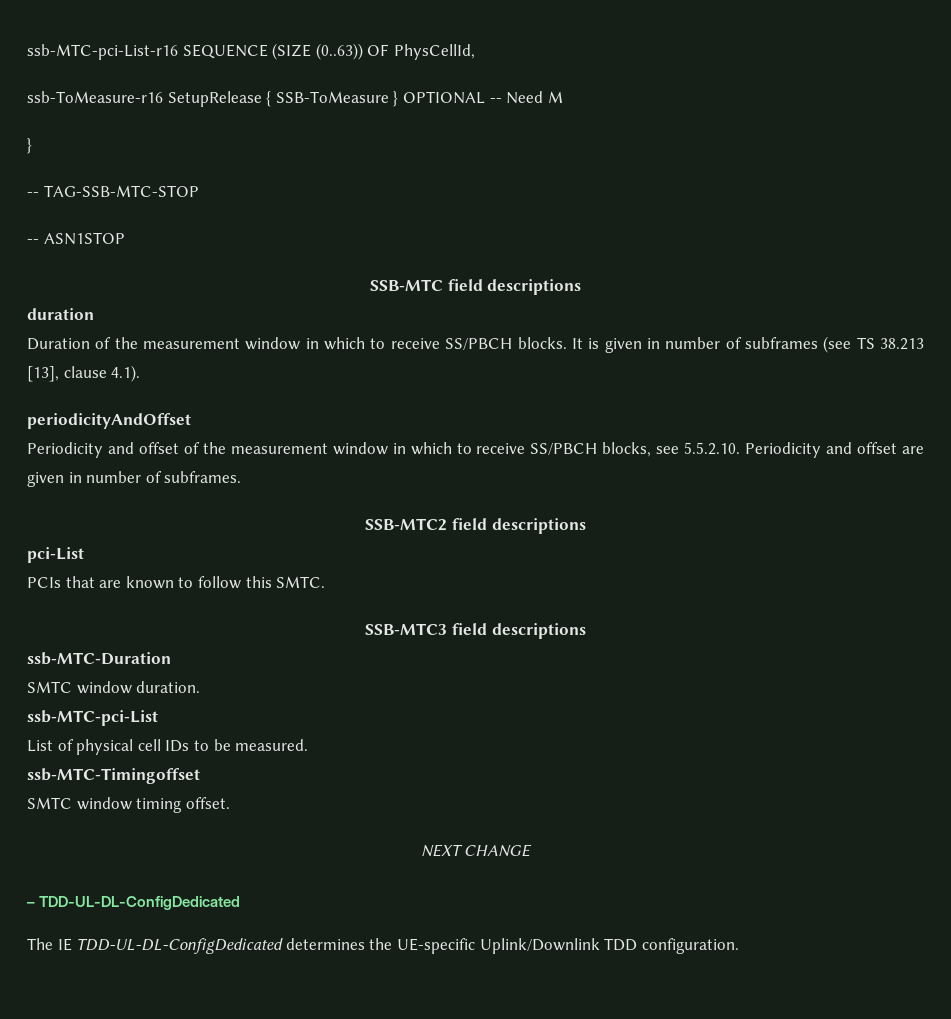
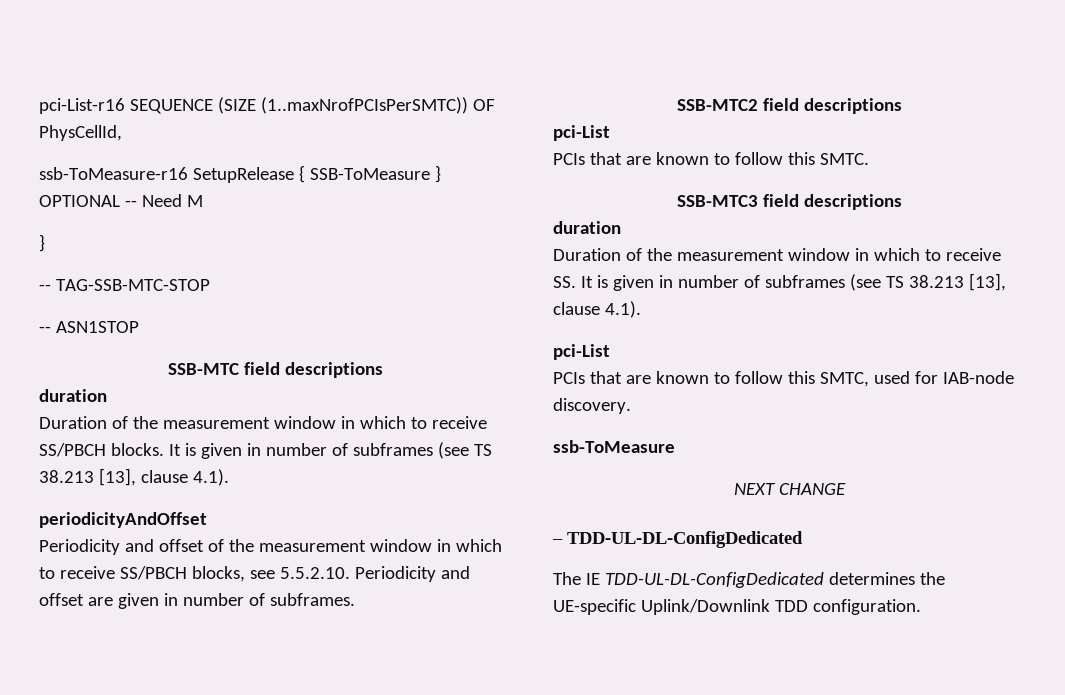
- ssb-MTC-pci-List-r16 SEQUENCE (SIZE (0..63)) OF PhysCellId,
+ pci-List-r16 SEQUENCE (SIZE (1..maxNrofPCIsPerSMTC)) OF PhysCellId,
  SSB-MTC3 field descriptions
- ssb-MTC-Duration
- SMTC window duration.
- ssb-MTC-pci-List
- List of physical cell IDs to be measured.
- ssb-MTC-Timingoffset
- SMTC window timing offset.
+ duration
+ Duration of the measurement window in which to receive SS. It is given in number of subframes (see TS 38.213 [13], clause 4.1).
+ pci-List
+ PCIs that are known to follow this SMTC, used for IAB-node discovery.
+ ssb-ToMeasure

